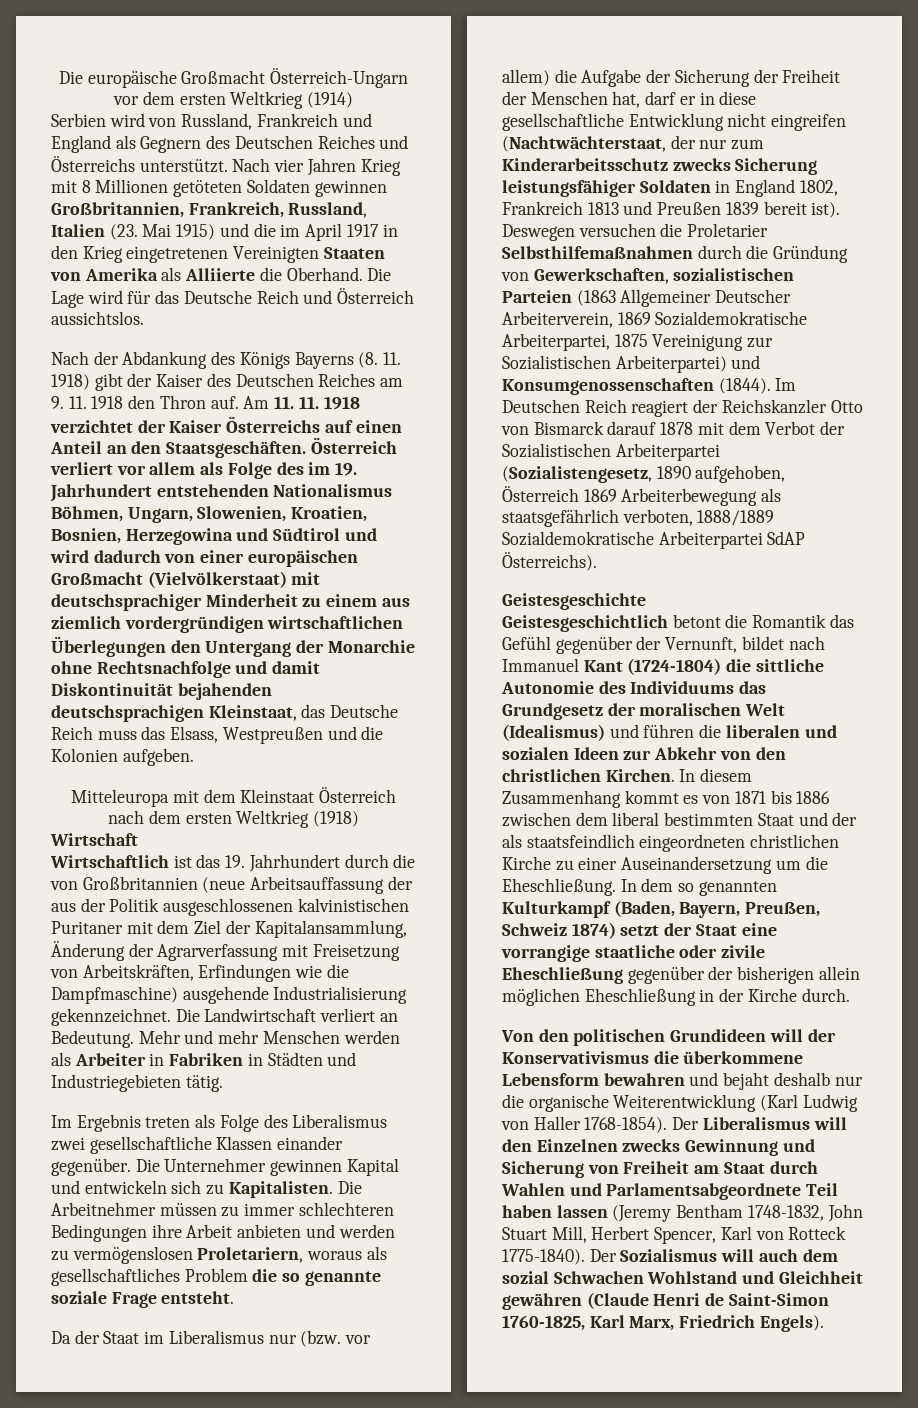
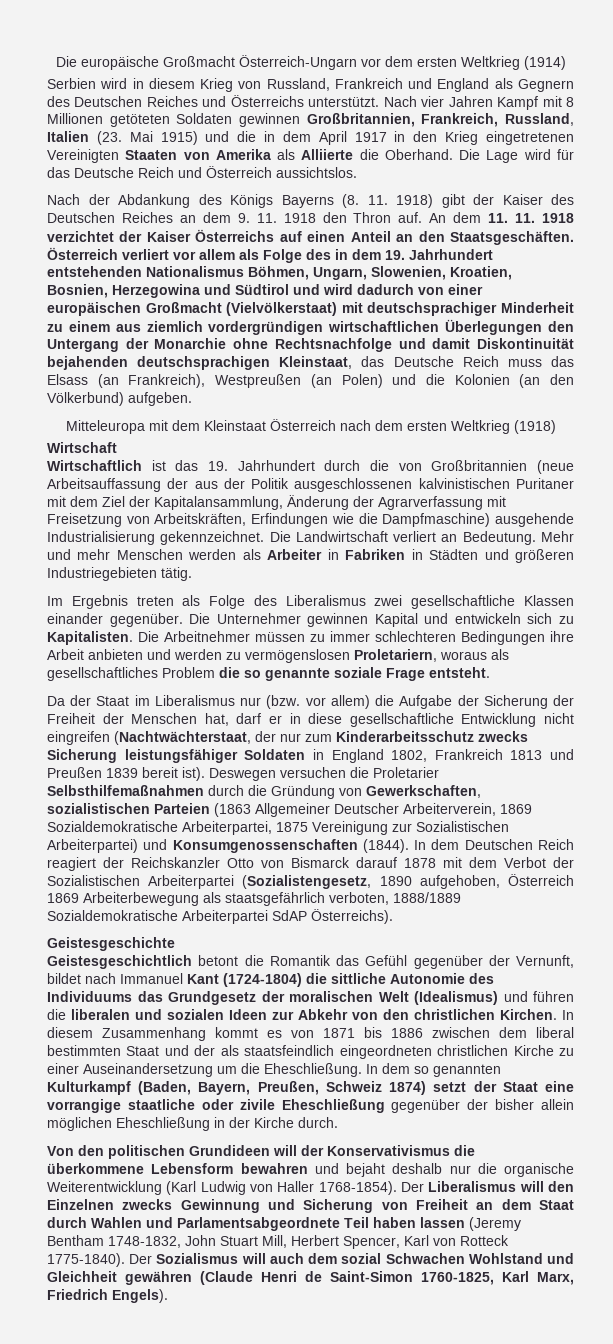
- Serbien wird von Russland, Frankreich und England als Gegnern des Deutschen Reiches und Österreichs unterstützt.
+ Serbien wird in diesem Krieg von Russland, Frankreich und England als Gegnern des Deutschen Reiches und Österreichs unterstützt.
- Nach vier Jahren Krieg mit 8 Millionen getöteten Soldaten gewinnen Großbritannien, Frankreich, Russland, Italien (23. Mai 1915) und die im April 1917 in den Krieg eingetretenen Vereinigten Staaten von Amerika als Alliierte die Oberhand.
+ Nach vier Jahren Kampf mit 8 Millionen getöteten Soldaten gewinnen Großbritannien, Frankreich, Russland, Italien (23. Mai 1915) und die in dem April 1917 in den Krieg eingetretenen Vereinigten Staaten von Amerika als Alliierte die Oberhand.
- Nach der Abdankung des Königs Bayerns (8. 11. 1918) gibt der Kaiser des Deutschen Reiches am 9. 11. 1918 den Thron auf.
+ Nach der Abdankung des Königs Bayerns (8. 11. 1918) gibt der Kaiser des Deutschen Reiches an dem 9. 11. 1918 den Thron auf.
- Am 11. 11. 1918 verzichtet der Kaiser Österreichs auf einen Anteil an den Staatsgeschäften.
+ An dem 11. 11. 1918 verzichtet der Kaiser Österreichs auf einen Anteil an den Staatsgeschäften.
- Österreich verliert vor allem als Folge des im 19. Jahrhundert entstehenden Nationalismus Böhmen, Ungarn, Slowenien, Kroatien, Bosnien, Herzegowina und Südtirol und wird dadurch von einer europäischen Großmacht (Vielvölkerstaat) mit deutschsprachiger Minderheit zu einem aus ziemlich vordergründigen wirtschaftlichen Überlegungen den Untergang der Monarchie ohne Rechtsnachfolge und damit Diskontinuität bejahenden deutschsprachigen Kleinstaat, das Deutsche Reich muss das Elsass, Westpreußen und die Kolonien aufgeben.
+ Österreich verliert vor allem als Folge des in dem 19. Jahrhundert entstehenden Nationalismus Böhmen, Ungarn, Slowenien, Kroatien, Bosnien, Herzegowina und Südtirol und wird dadurch von einer europäischen Großmacht (Vielvölkerstaat) mit deutschsprachiger Minderheit zu einem aus ziemlich vordergründigen wirtschaftlichen Überlegungen den Untergang der Monarchie ohne Rechtsnachfolge und damit Diskontinuität bejahenden deutschsprachigen Kleinstaat, das Deutsche Reich muss das Elsass (an Frankreich), Westpreußen (an Polen) und die Kolonien (an den Völkerbund) aufgeben.
- Mehr und mehr Menschen werden als Arbeiter in Fabriken in Städten und Industriegebieten tätig.
+ Mehr und mehr Menschen werden als Arbeiter in Fabriken in Städten und größeren Industriegebieten tätig.
- Im Deutschen Reich reagiert der Reichskanzler Otto von Bismarck darauf 1878 mit dem Verbot der Sozialistischen Arbeiterpartei (Sozialistengesetz, 1890 aufgehoben, Österreich 1869 Arbeiterbewegung als staatsgefährlich verboten, 1888/1889 Sozialdemokratische Arbeiterpartei SdAP Österreichs).
+ In dem Deutschen Reich reagiert der Reichskanzler Otto von Bismarck darauf 1878 mit dem Verbot der Sozialistischen Arbeiterpartei (Sozialistengesetz, 1890 aufgehoben, Österreich 1869 Arbeiterbewegung als staatsgefährlich verboten, 1888/1889 Sozialdemokratische Arbeiterpartei SdAP Österreichs).
- In dem so genannten Kulturkampf (Baden, Bayern, Preußen, Schweiz 1874) setzt der Staat eine vorrangige staatliche oder zivile Eheschließung gegenüber der bisherigen allein möglichen Eheschließung in der Kirche durch.
+ In dem so genannten Kulturkampf (Baden, Bayern, Preußen, Schweiz 1874) setzt der Staat eine vorrangige staatliche oder zivile Eheschließung gegenüber der bisher allein möglichen Eheschließung in der Kirche durch.
- Der Liberalismus will den Einzelnen zwecks Gewinnung und Sicherung von Freiheit am Staat durch Wahlen und Parlamentsabgeordnete Teil haben lassen (Jeremy Bentham 1748-1832, John Stuart Mill, Herbert Spencer, Karl von Rotteck 1775-1840).
+ Der Liberalismus will den Einzelnen zwecks Gewinnung und Sicherung von Freiheit an dem Staat durch Wahlen und Parlamentsabgeordnete Teil haben lassen (Jeremy Bentham 1748-1832, John Stuart Mill, Herbert Spencer, Karl von Rotteck 1775-1840).

